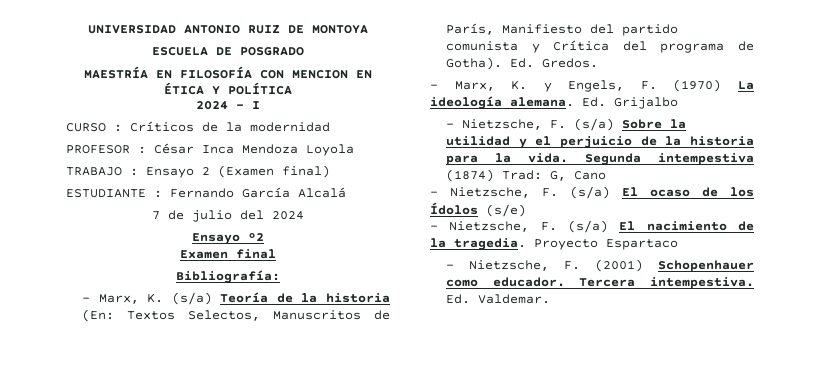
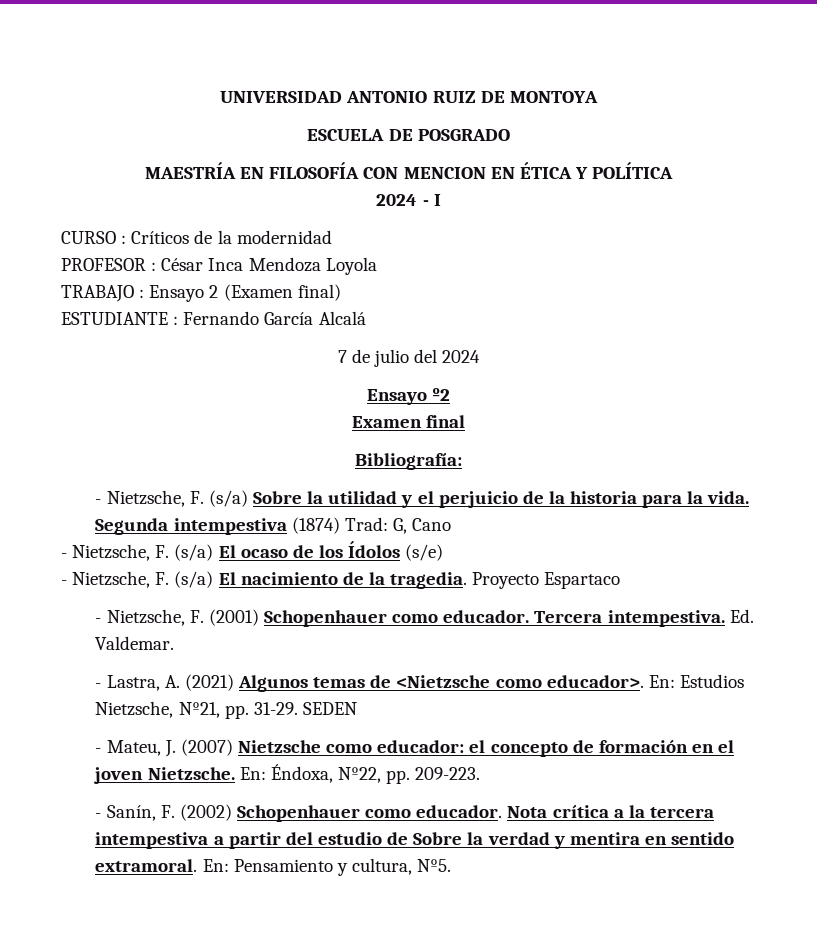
- - Marx, K. (s/a) Teoría de la historia (En: Textos Selectos, Manuscritos de París, Manifiesto del partido comunista y Crítica del programa de Gotha). Ed. Gredos.
- - Marx, K. y Engels, F. (1970) La ideología alemana. Ed. Grijalbo
+ - Lastra, A. (2021) Algunos temas de <Nietzsche como educador>. En: Estudios Nietzsche, Nº21, pp. 31-29. SEDEN
+ - Mateu, J. (2007) Nietzsche como educador: el concepto de formación en el joven Nietzsche. En: Éndoxa, Nº22, pp. 209-223.
+ - Sanín, F. (2002) Schopenhauer como educador. Nota crítica a la tercera intempestiva a partir del estudio de Sobre la verdad y mentira en sentido extramoral. En: Pensamiento y cultura, Nº5.

